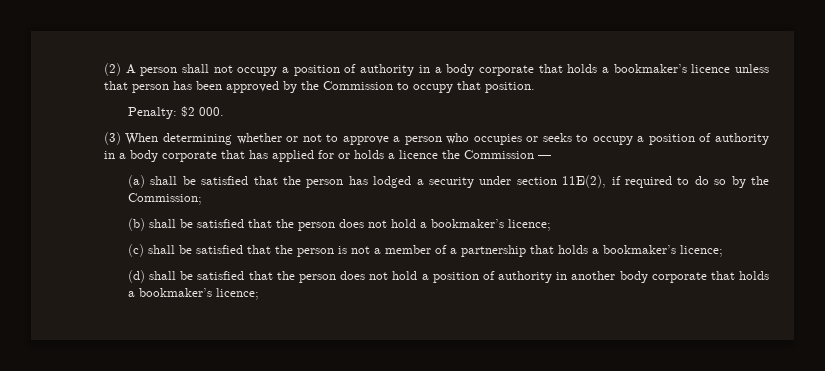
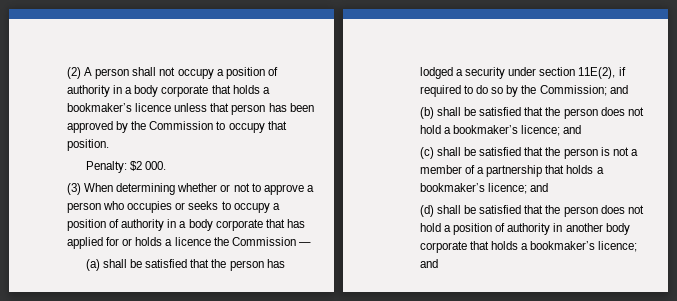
- (a) shall be satisfied that the person has lodged a security under section 11E(2), if required to do so by the Commission;
+ (a) shall be satisfied that the person has lodged a security under section 11E(2), if required to do so by the Commission; and
- (b) shall be satisfied that the person does not hold a bookmaker’s licence;
+ (b) shall be satisfied that the person does not hold a bookmaker’s licence; and
- (c) shall be satisfied that the person is not a member of a partnership that holds a bookmaker’s licence;
+ (c) shall be satisfied that the person is not a member of a partnership that holds a bookmaker’s licence; and
- (d) shall be satisfied that the person does not hold a position of authority in another body corporate that holds a bookmaker’s licence;
+ (d) shall be satisfied that the person does not hold a position of authority in another body corporate that holds a bookmaker’s licence; and

